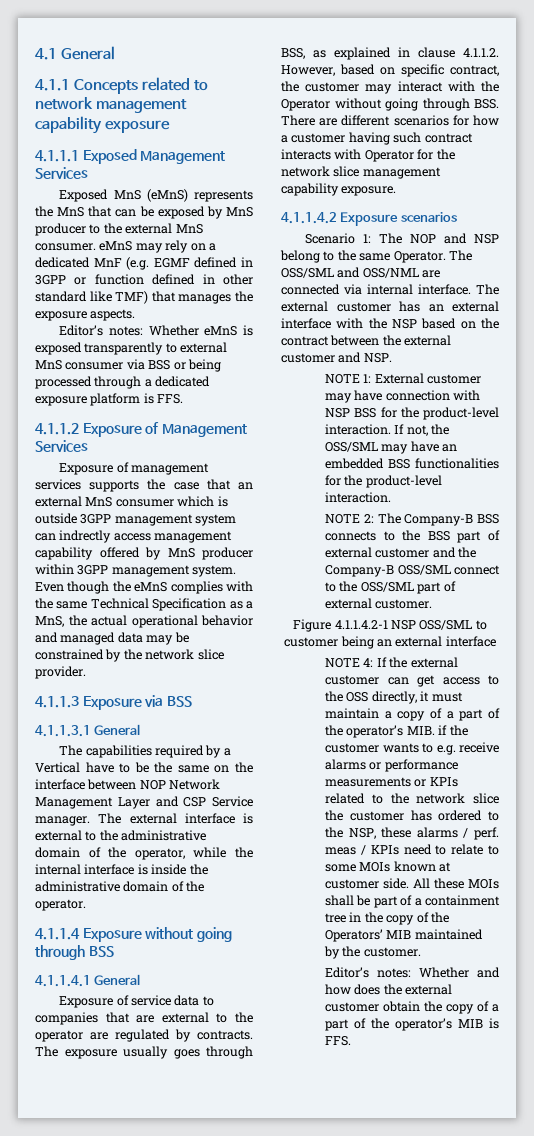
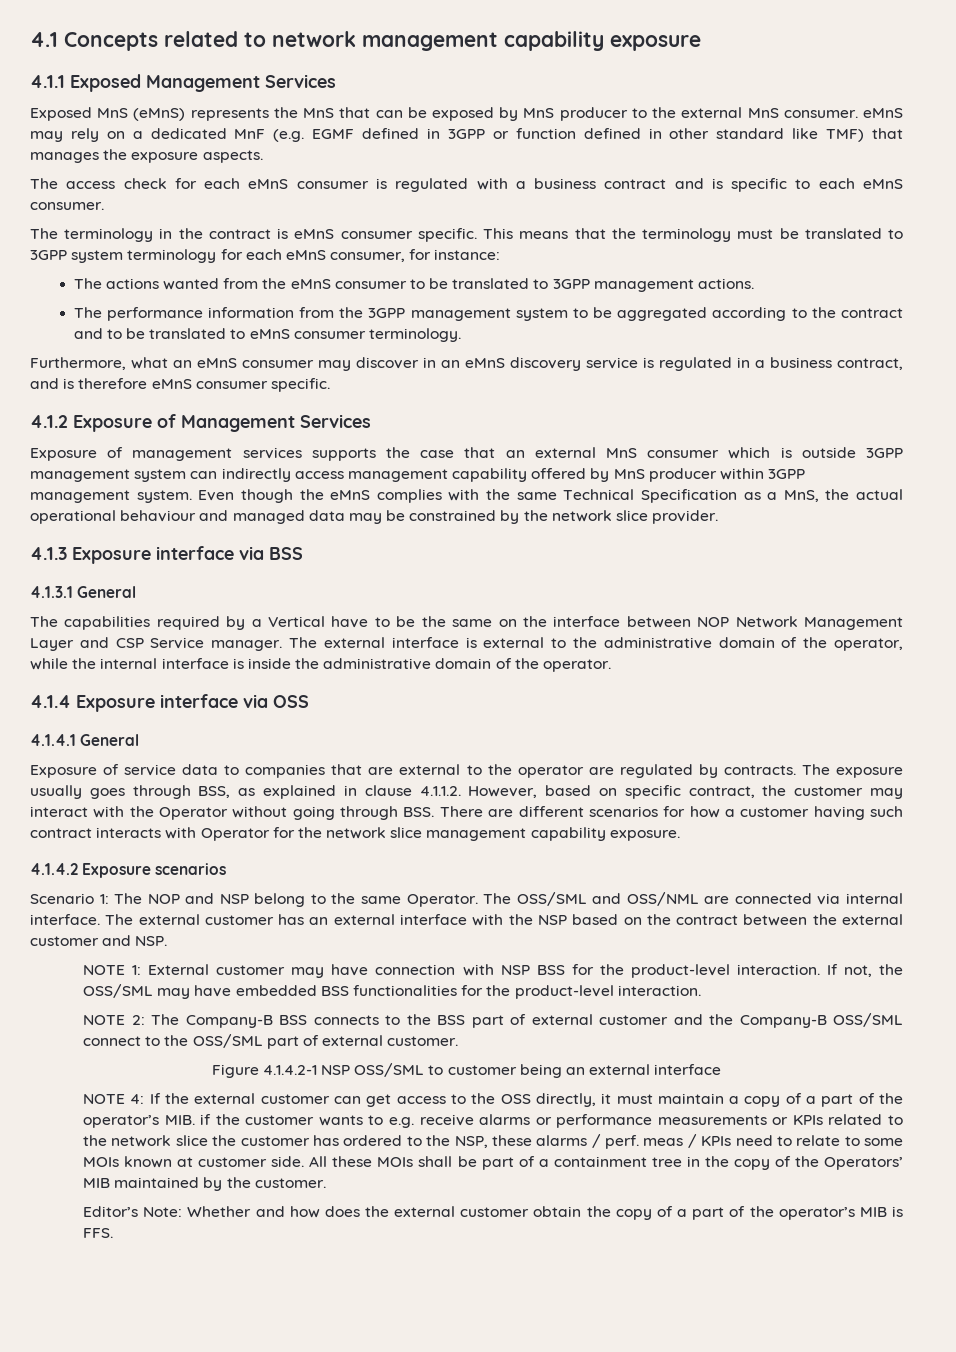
- 4.1 General
- 4.1.1 Concepts related to network management capability exposure
+ 4.1 Concepts related to network management capability exposure
- 4.1.1.1 Exposed Management Services
+ 4.1.1 Exposed Management Services
- Editor’s notes: Whether eMnS is exposed transparently to external MnS consumer via BSS or being processed through a dedicated exposure platform is FFS.
- 4.1.1.2 Exposure of Management Services
+ The access check for each eMnS consumer is regulated with a business contract and is specific to each eMnS consumer.
+ The terminology in the contract is eMnS consumer specific. This means that the terminology must be translated to 3GPP system terminology for each eMnS consumer, for instance:
+ The actions wanted from the eMnS consumer to be translated to 3GPP management actions.
+ The performance information from the 3GPP management system to be aggregated according to the contract and to be translated to eMnS consumer terminology.
+ Furthermore, what an eMnS consumer may discover in an eMnS discovery service is regulated in a business contract, and is therefore eMnS consumer specific.
+ 4.1.2 Exposure of Management Services
- Exposure of management services supports the case that an external MnS consumer which is outside 3GPP management system can indrectly access management capability offered by MnS producer within 3GPP management system.
+ Exposure of management services supports the case that an external MnS consumer which is outside 3GPP management system can indirectly access management capability offered by MnS producer within 3GPP management system.
- Even though the eMnS complies with the same Technical Specification as a MnS, the actual operational behavior and managed data may be constrained by the network slice provider.
+ Even though the eMnS complies with the same Technical Specification as a MnS, the actual operational behaviour and managed data may be constrained by the network slice provider.
- 4.1.1.3 Exposure via BSS
+ 4.1.3 Exposure interface via BSS
- 4.1.1.3.1 General
+ 4.1.3.1 General
- 4.1.1.4 Exposure without going through BSS
- 4.1.1.4.1 General
+ 4.1.4 Exposure interface via OSS
+ 4.1.4.1 General
- 4.1.1.4.2 Exposure scenarios
+ 4.1.4.2 Exposure scenarios
- If not, the OSS/SML may have an embedded BSS functionalities for the product-level interaction.
+ If not, the OSS/SML may have embedded BSS functionalities for the product-level interaction.
- Figure 4.1.1.4.2-1 NSP OSS/SML to customer being an external interface
+ Figure 4.1.4.2-1 NSP OSS/SML to customer being an external interface
- Editor’s notes: Whether and how does the external customer obtain the copy of a part of the operator’s MIB is FFS.
+ Editor’s Note: Whether and how does the external customer obtain the copy of a part of the operator’s MIB is FFS.

